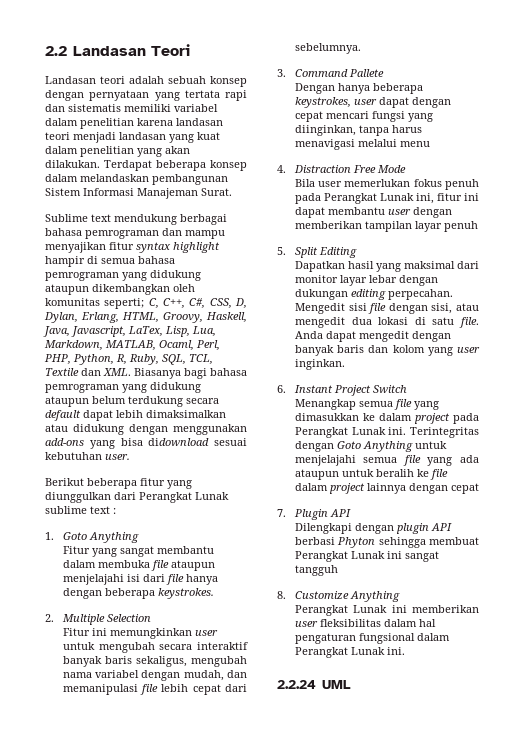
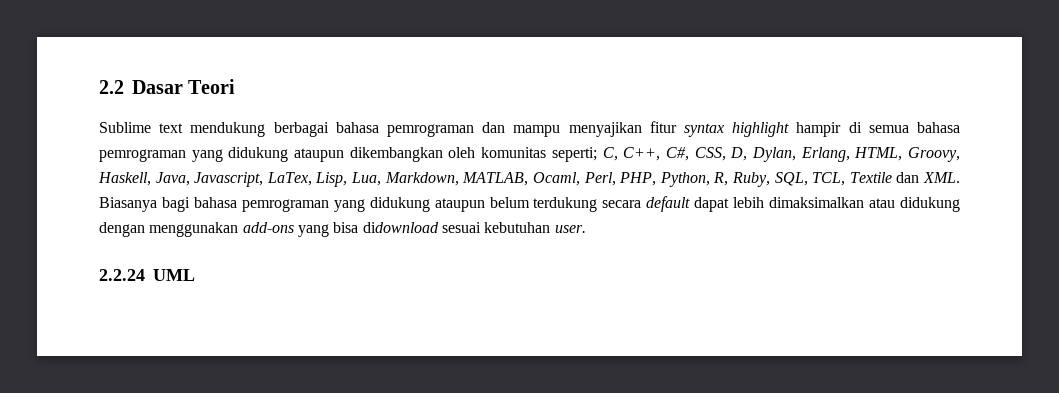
- 2.2 Landasan Teori
+ 2.2 Dasar Teori
- Landasan teori adalah sebuah konsep dengan pernyataan yang tertata rapi dan sistematis memiliki variabel dalam penelitian karena landasan teori menjadi landasan yang kuat dalam penelitian yang akan dilakukan. Terdapat beberapa konsep dalam melandaskan pembangunan Sistem Informasi Manajeman Surat.
- Berikut beberapa fitur yang diunggulkan dari Perangkat Lunak sublime text :
- 1. Goto Anything
- Fitur yang sangat membantu dalam membuka file ataupun menjelajahi isi dari file hanya dengan beberapa keystrokes.
- 2. Multiple Selection
- Fitur ini memungkinkan user untuk mengubah secara interaktif banyak baris sekaligus, mengubah nama variabel dengan mudah, dan memanipulasi file lebih cepat dari sebelumnya.
- 3. Command Pallete
- Dengan hanya beberapa keystrokes, user dapat dengan cepat mencari fungsi yang diinginkan, tanpa harus menavigasi melalui menu
- 4. Distraction Free Mode
- Bila user memerlukan fokus penuh pada Perangkat Lunak ini, fitur ini dapat membantu user dengan memberikan tampilan layar penuh
- 5. Split Editing
- Dapatkan hasil yang maksimal dari monitor layar lebar dengan dukungan editing perpecahan. Mengedit sisi file dengan sisi, atau mengedit dua lokasi di satu file. Anda dapat mengedit dengan banyak baris dan kolom yang user inginkan.
- 6. Instant Project Switch
- Menangkap semua file yang dimasukkan ke dalam project pada Perangkat Lunak ini. Terintegritas dengan Goto Anything untuk menjelajahi semua file yang ada ataupun untuk beralih ke file dalam project lainnya dengan cepat
- 7. Plugin API
- Dilengkapi dengan plugin API berbasi Phyton sehingga membuat Perangkat Lunak ini sangat tangguh
- 8. Customize Anything
- Perangkat Lunak ini memberikan user fleksibilitas dalam hal pengaturan fungsional dalam Perangkat Lunak ini.

